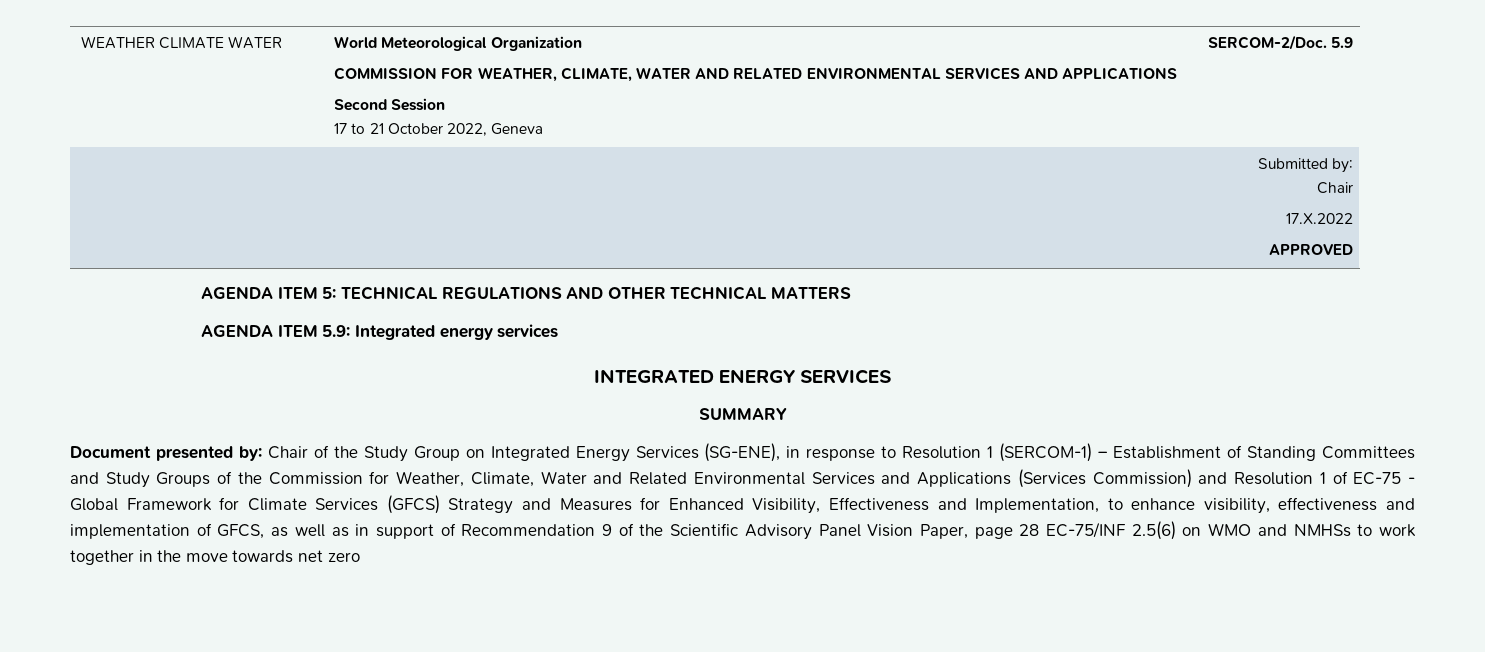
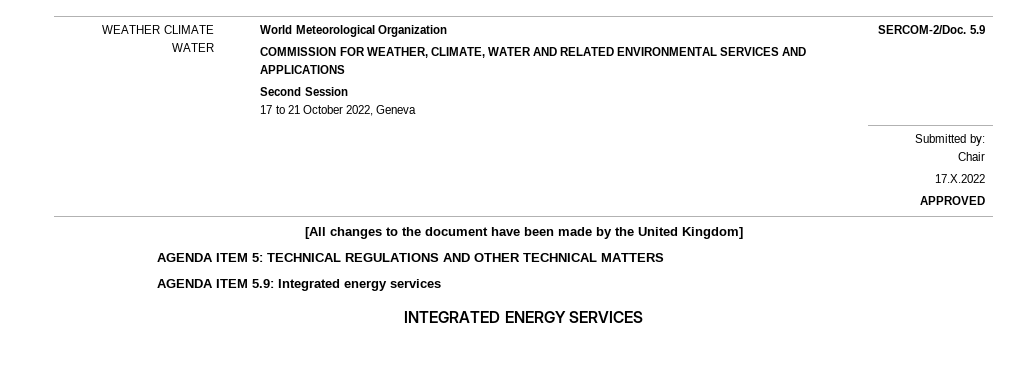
+ [All changes to the document have been made by the United Kingdom]
- SUMMARY
- Document presented by: Chair of the Study Group on Integrated Energy Services (SG-ENE), in response to Resolution 1 (SERCOM-1) – Establishment of Standing Committees and Study Groups of the Commission for Weather, Climate, Water and Related Environmental Services and Applications (Services Commission) and Resolution 1 of EC-75 - Global Framework for Climate Services (GFCS) Strategy and Measures for Enhanced Visibility, Effectiveness and Implementation, to enhance visibility, effectiveness and implementation of GFCS, as well as in support of Recommendation 9 of the Scientific Advisory Panel Vision Paper, page 28 EC-75/INF 2.5(6) on WMO and NMHSs to work together in the move towards net zero

